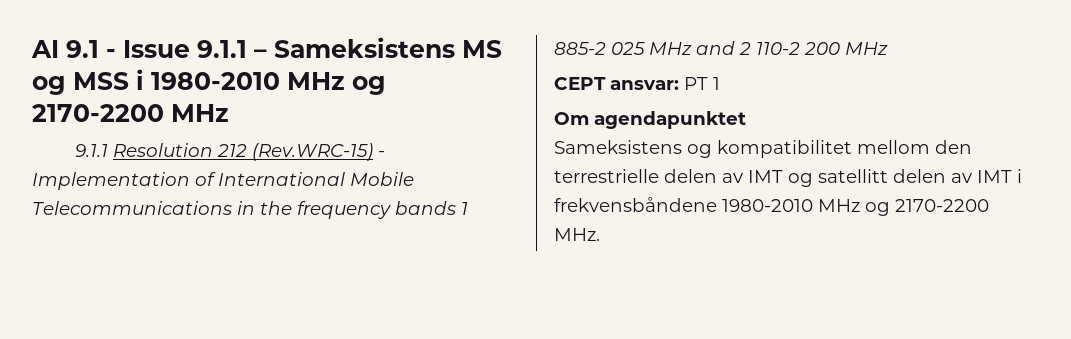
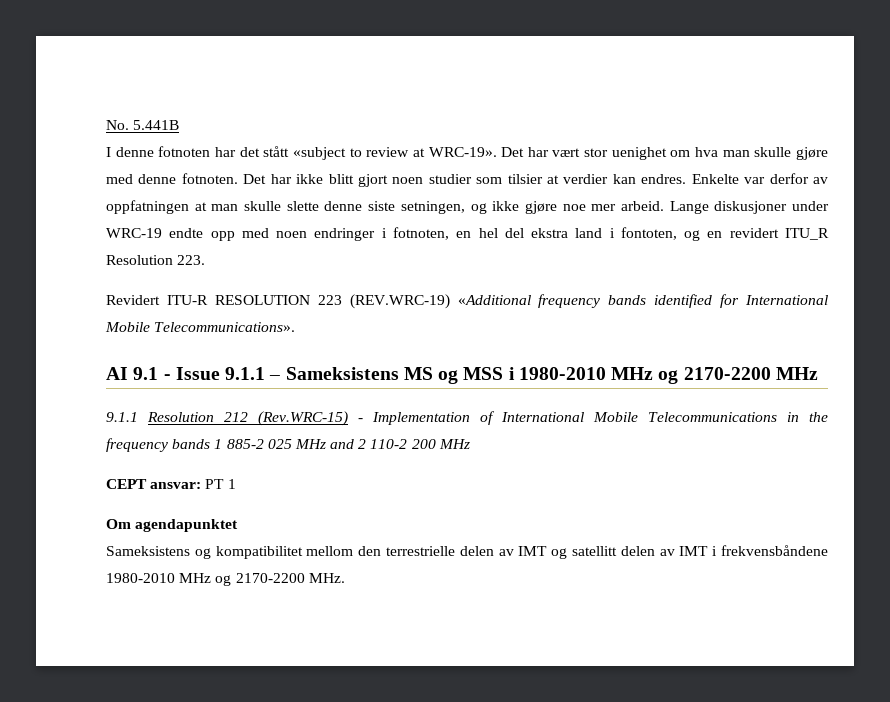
+ No. 5.441B
+ I denne fotnoten har det stått «subject to review at WRC-19». Det har vært stor uenighet om hva man skulle gjøre med denne fotnoten. Det har ikke blitt gjort noen studier som tilsier at verdier kan endres. Enkelte var derfor av oppfatningen at man skulle slette denne siste setningen, og ikke gjøre noe mer arbeid. Lange diskusjoner under WRC-19 endte opp med noen endringer i fotnoten, en hel del ekstra land i fontoten, og en revidert ITU_R Resolution 223.
+ Revidert ITU-R RESOLUTION 223 (REV.WRC-19) «Additional frequency bands identified for International Mobile Telecommunications».

